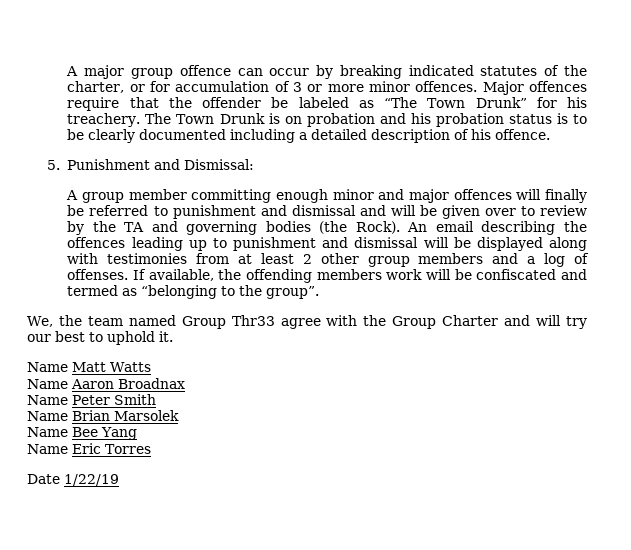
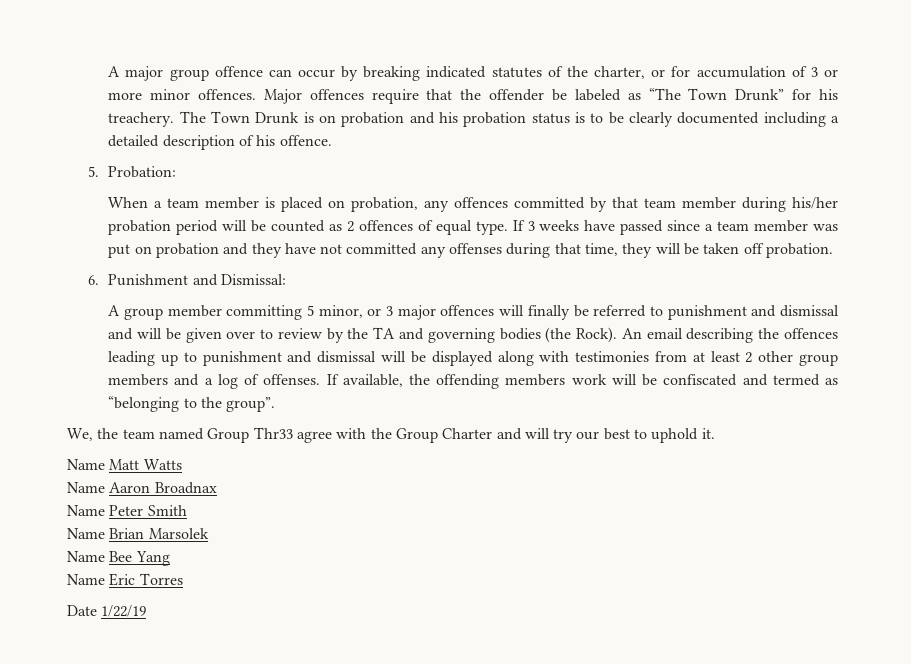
- 5. Punishment and Dismissal:
+ 5. Probation:
+ When a team member is placed on probation, any offences committed by that team member during his/her probation period will be counted as 2 offences of equal type. If 3 weeks have passed since a team member was put on probation and they have not committed any offenses during that time, they will be taken off probation.
+ 6. Punishment and Dismissal:
- A group member committing enough minor and major offences will finally be referred to punishment and dismissal and will be given over to review by the TA and governing bodies (the Rock).
+ A group member committing 5 minor, or 3 major offences will finally be referred to punishment and dismissal and will be given over to review by the TA and governing bodies (the Rock).

